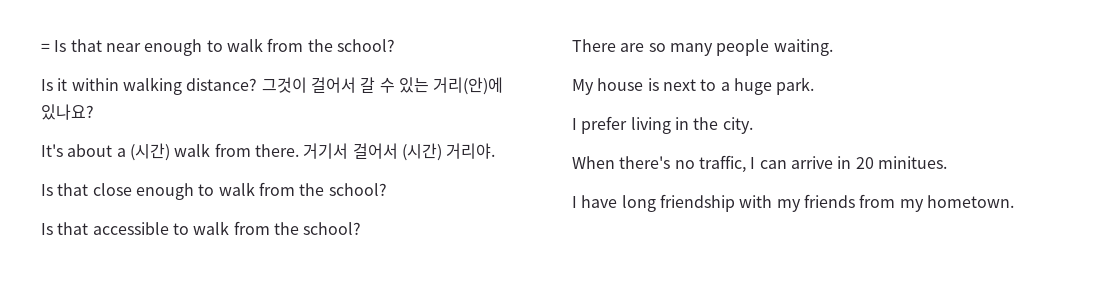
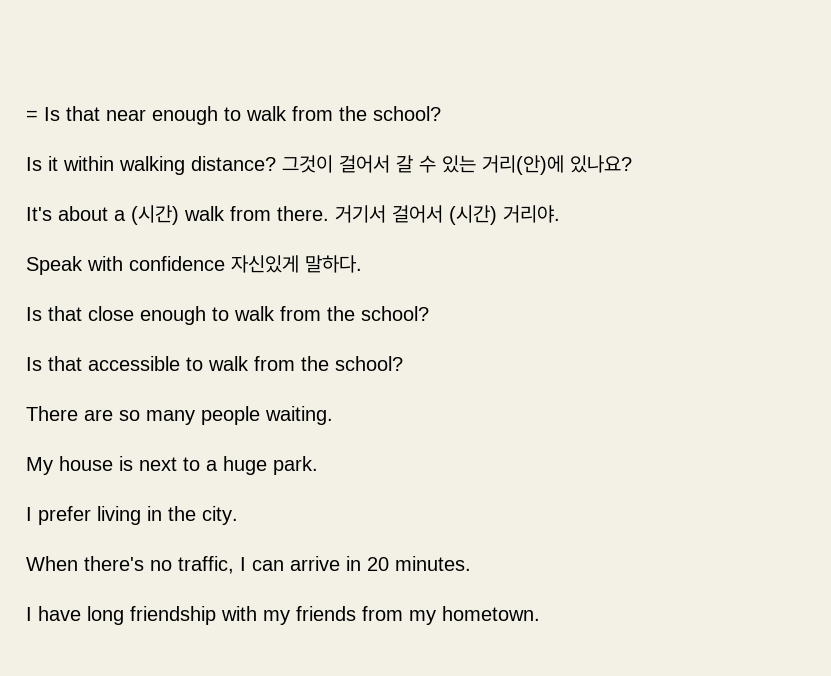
+ Speak with confidence 자신있게 말하다.
- When there's no traffic, I can arrive in 20 minitues.
+ When there's no traffic, I can arrive in 20 minutes.

